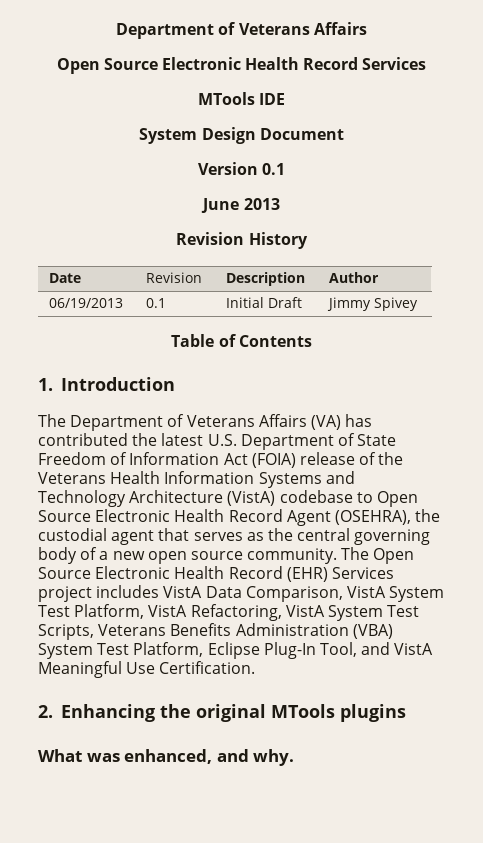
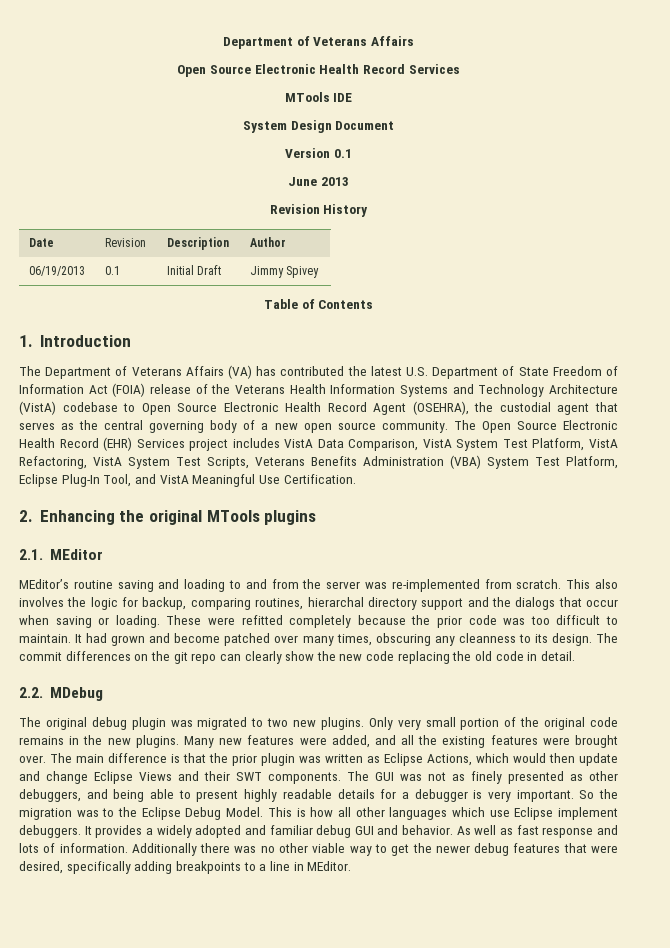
- What was enhanced, and why.
+ 2.1. MEditor
+ MEditor’s routine saving and loading to and from the server was re-implemented from scratch. This also involves the logic for backup, comparing routines, hierarchal directory support and the dialogs that occur when saving or loading. These were refitted completely because the prior code was too difficult to maintain. It had grown and become patched over many times, obscuring any cleanness to its design. The commit differences on the git repo can clearly show the new code replacing the old code in detail.
+ 2.2. MDebug
+ The original debug plugin was migrated to two new plugins. Only very small portion of the original code remains in the new plugins. Many new features were added, and all the existing features were brought over. The main difference is that the prior plugin was written as Eclipse Actions, which would then update and change Eclipse Views and their SWT components. The GUI was not as finely presented as other debuggers, and being able to present highly readable details for a debugger is very important. So the migration was to the Eclipse Debug Model. This is how all other languages which use Eclipse implement debuggers. It provides a widely adopted and familiar debug GUI and behavior. As well as fast response and lots of information. Additionally there was no other viable way to get the newer debug features that were desired, specifically adding breakpoints to a line in MEditor.

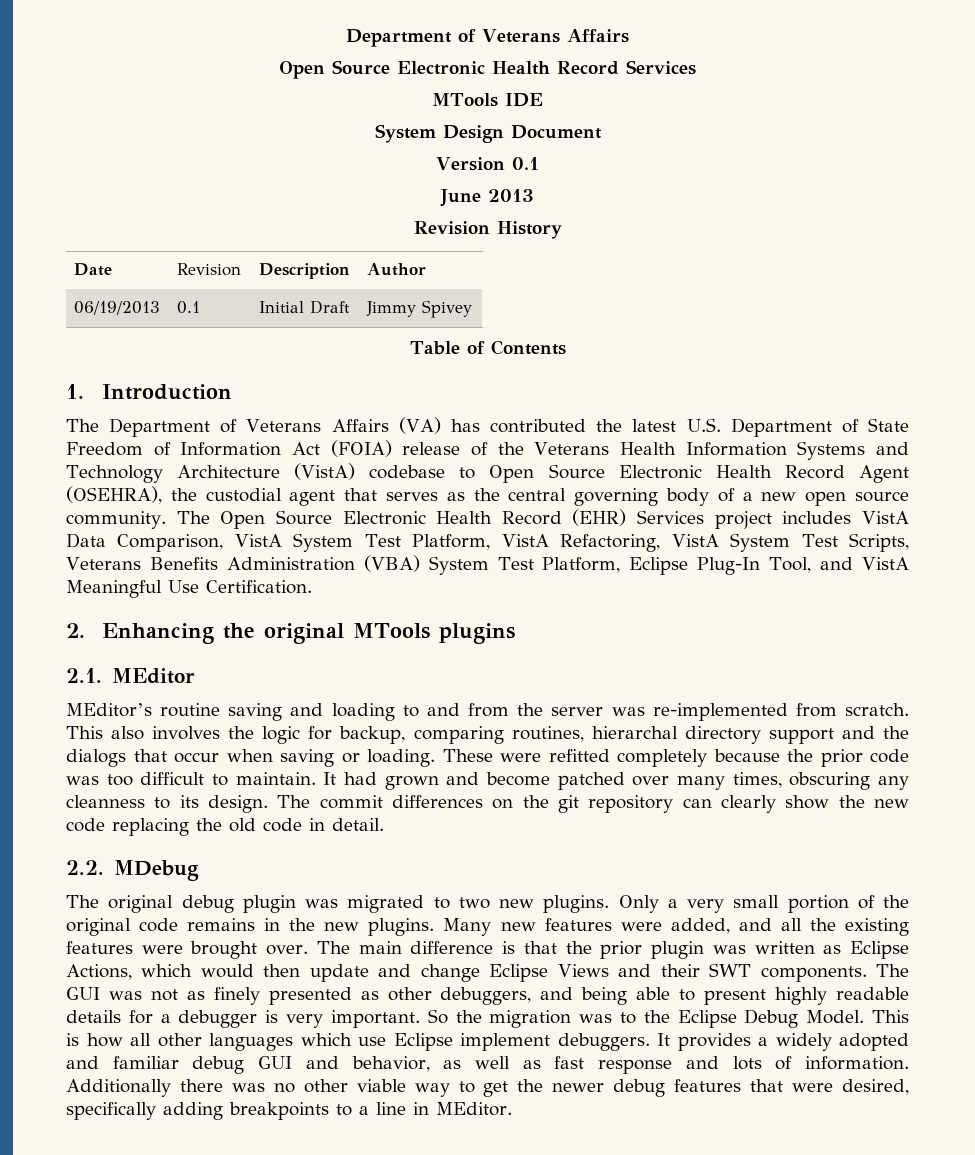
- The commit differences on the git repo can clearly show the new code replacing the old code in detail.
+ The commit differences on the git repository can clearly show the new code replacing the old code in detail.
- Only very small portion of the original code remains in the new plugins.
+ Only a very small portion of the original code remains in the new plugins.
- It provides a widely adopted and familiar debug GUI and behavior. As well as fast response and lots of information.
+ It provides a widely adopted and familiar debug GUI and behavior, as well as fast response and lots of information.

